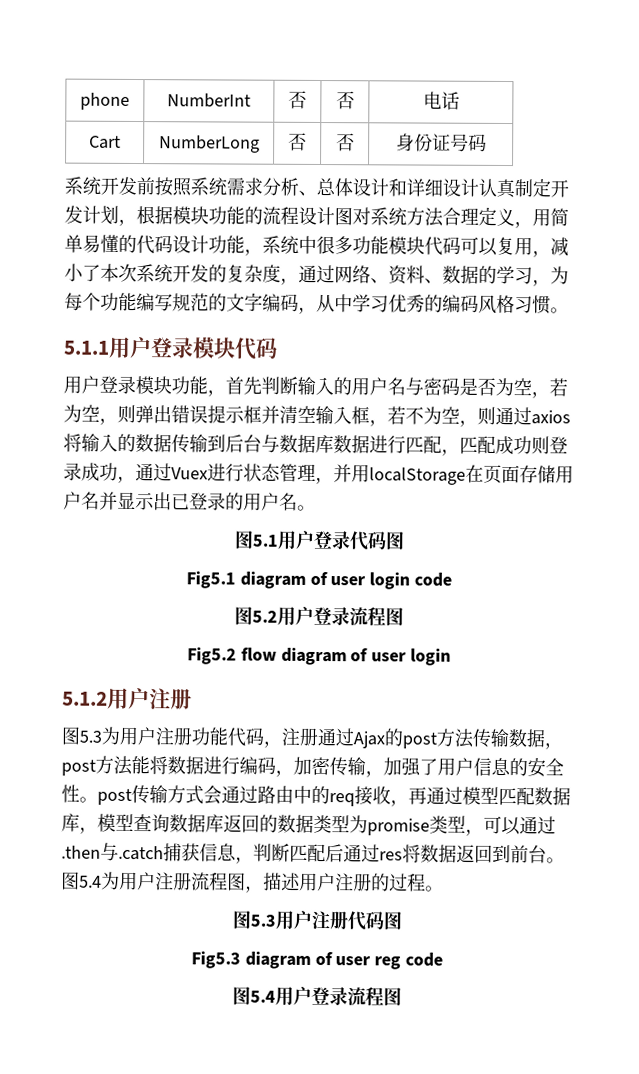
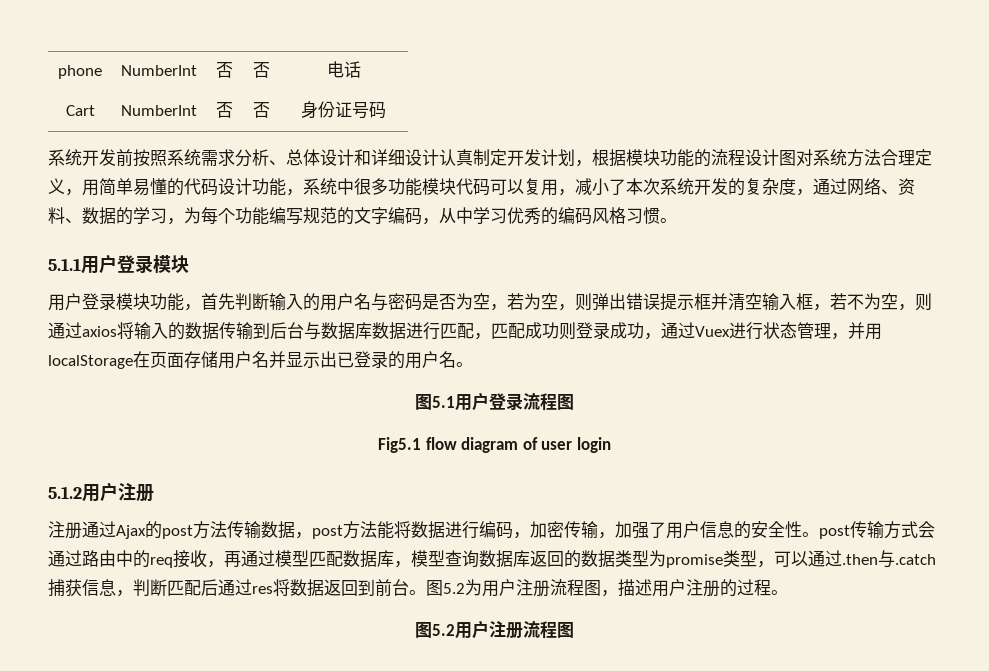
- Cart | NumberLong | 否 | 否 | 身份证号码
+ Cart | NumberInt | 否 | 否 | 身份证号码
- 5.1.1用户登录模块代码
+ 5.1.1用户登录模块
- 图5.1用户登录代码图
- Fig5.1 diagram of user login code
- 图5.2用户登录流程图
+ 图5.1用户登录流程图
- Fig5.2 flow diagram of user login
+ Fig5.1 flow diagram of user login
- 图5.3为用户注册功能代码，注册通过Ajax的post方法传输数据，post方法能将数据进行编码，加密传输，加强了用户信息的安全性。post传输方式会通过路由中的req接收，再通过模型匹配数据库，模型查询数据库返回的数据类型为promise类型，可以通过.then与.catch捕获信息，判断匹配后通过res将数据返回到前台。
+ 注册通过Ajax的post方法传输数据，post方法能将数据进行编码，加密传输，加强了用户信息的安全性。post传输方式会通过路由中的req接收，再通过模型匹配数据库，模型查询数据库返回的数据类型为promise类型，可以通过.then与.catch捕获信息，判断匹配后通过res将数据返回到前台。
- 图5.4为用户注册流程图，描述用户注册的过程。
+ 图5.2为用户注册流程图，描述用户注册的过程。
- 图5.3用户注册代码图
- Fig5.3 diagram of user reg code
- 图5.4用户登录流程图
+ 图5.2用户注册流程图

